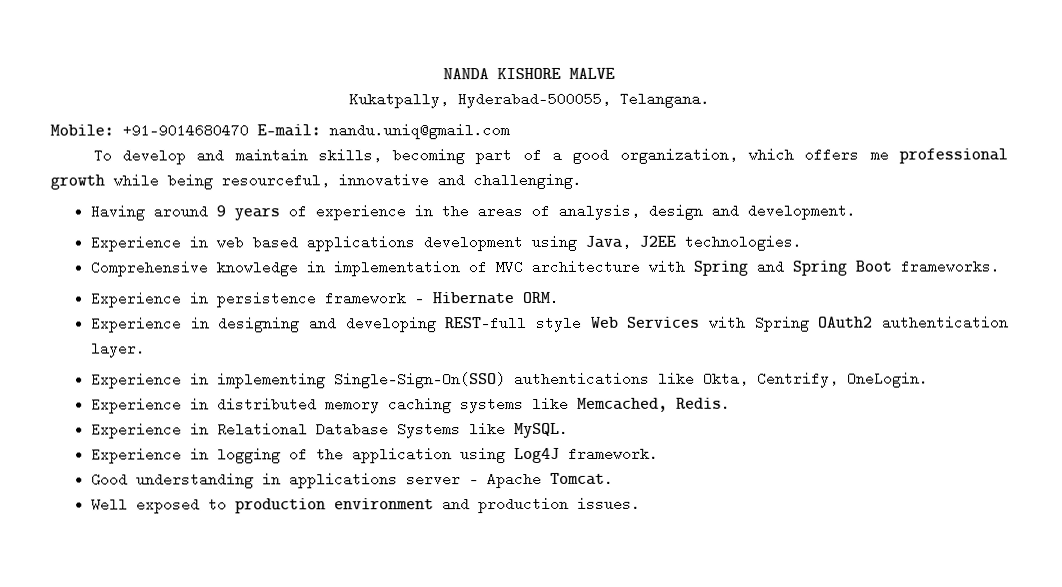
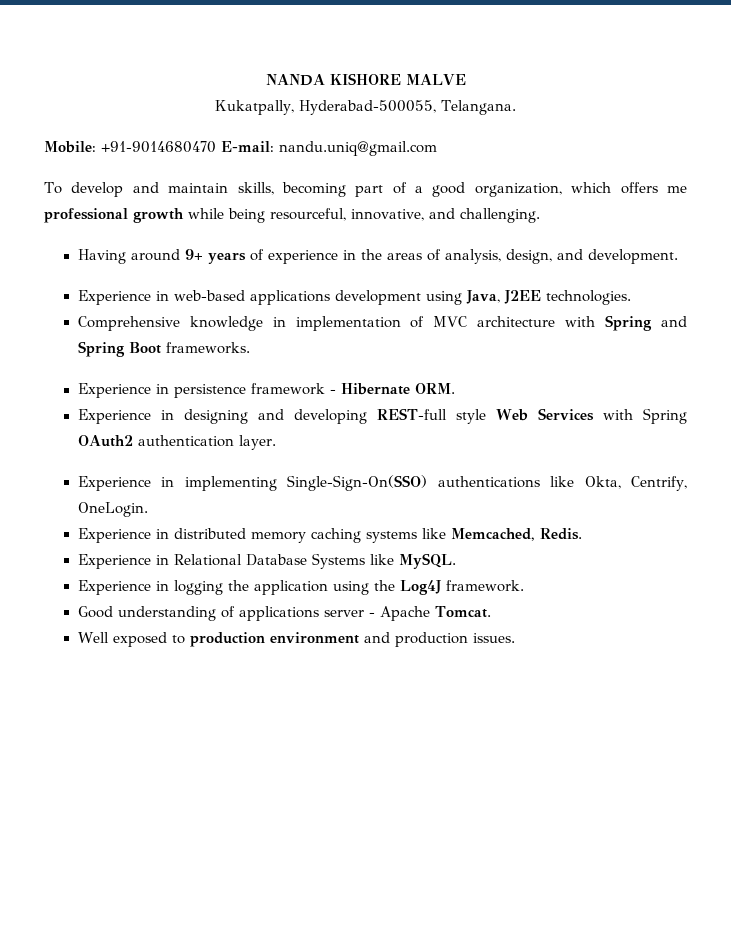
- To develop and maintain skills, becoming part of a good organization, which offers me professional growth while being resourceful, innovative and challenging.
+ To develop and maintain skills, becoming part of a good organization, which offers me professional growth while being resourceful, innovative, and challenging.
- Having around 9 years of experience in the areas of analysis, design and development.
+ Having around 9+ years of experience in the areas of analysis, design, and development.
- Experience in web based applications development using Java, J2EE technologies.
+ Experience in web-based applications development using Java, J2EE technologies.
- Experience in logging of the application using Log4J framework.
+ Experience in logging the application using the Log4J framework.
- Good understanding in applications server - Apache Tomcat.
+ Good understanding of applications server - Apache Tomcat.

